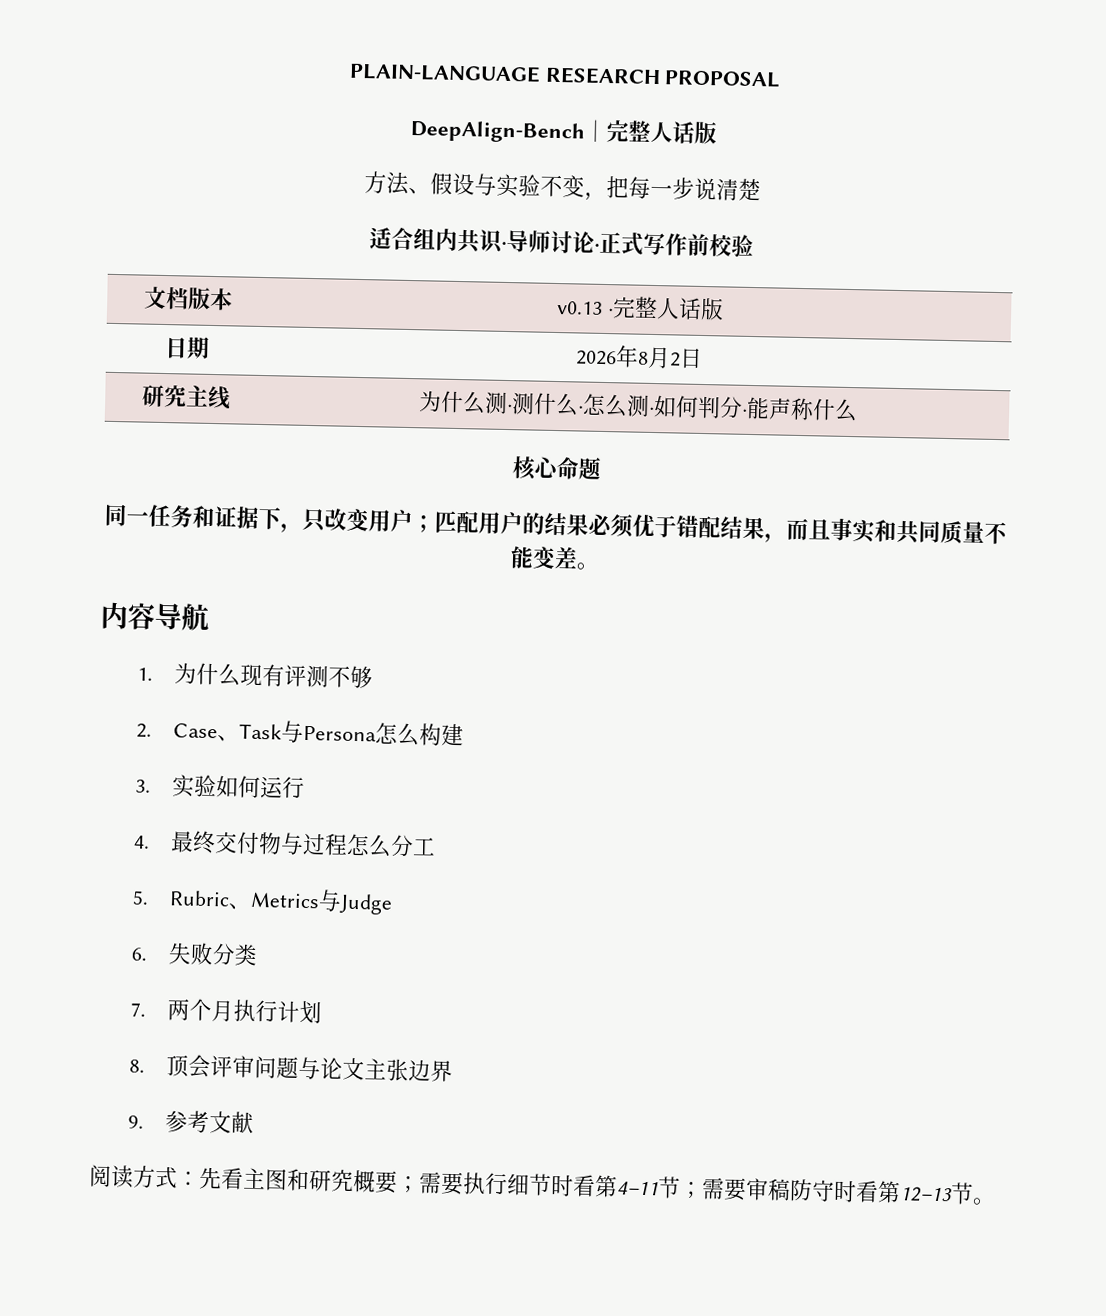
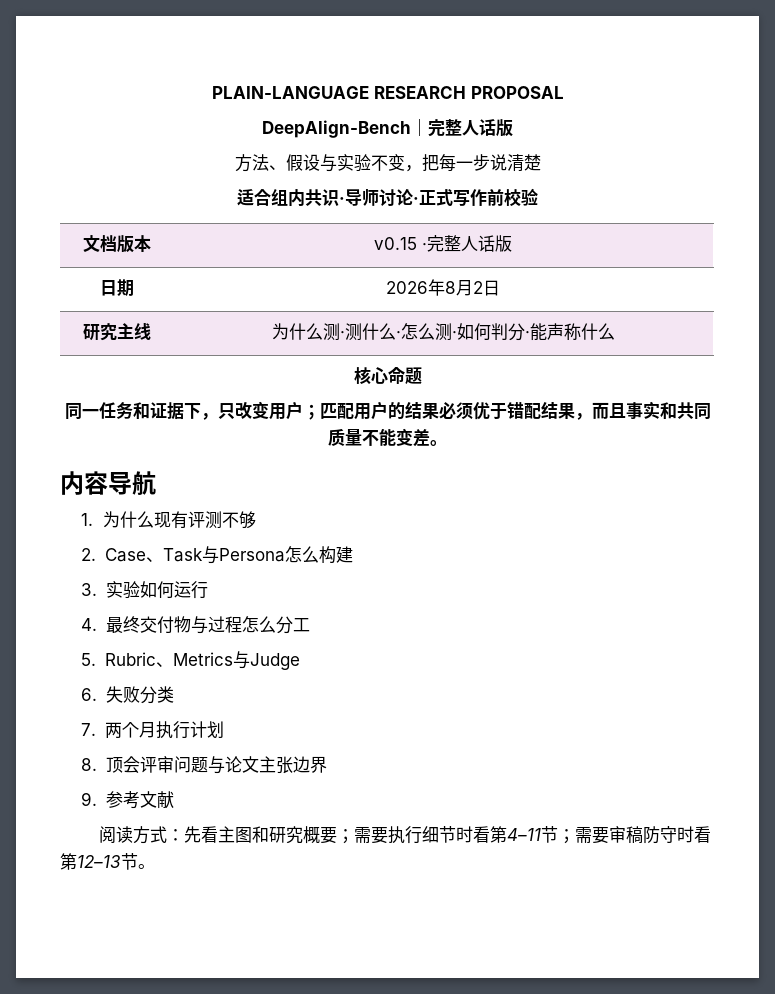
- 文档版本 | v0.13 ·完整人话版
+ 文档版本 | v0.15 ·完整人话版

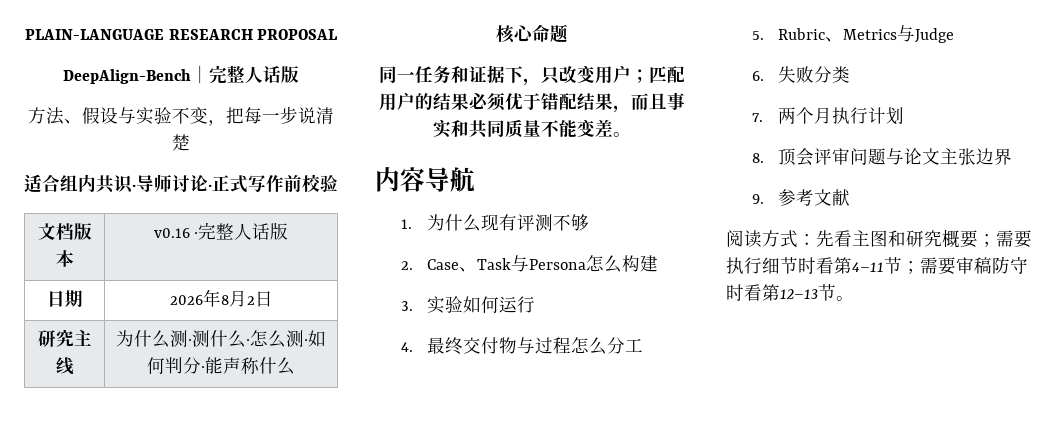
- 文档版本 | v0.15 ·完整人话版
+ 文档版本 | v0.16 ·完整人话版

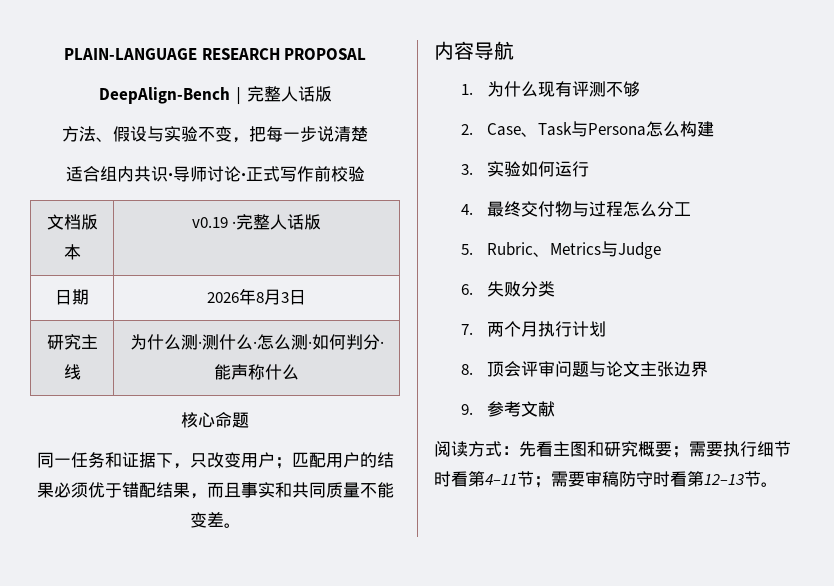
- 文档版本 | v0.16 ·完整人话版
+ 文档版本 | v0.19 ·完整人话版
- 日期 | 2026年8月2日
+ 日期 | 2026年8月3日

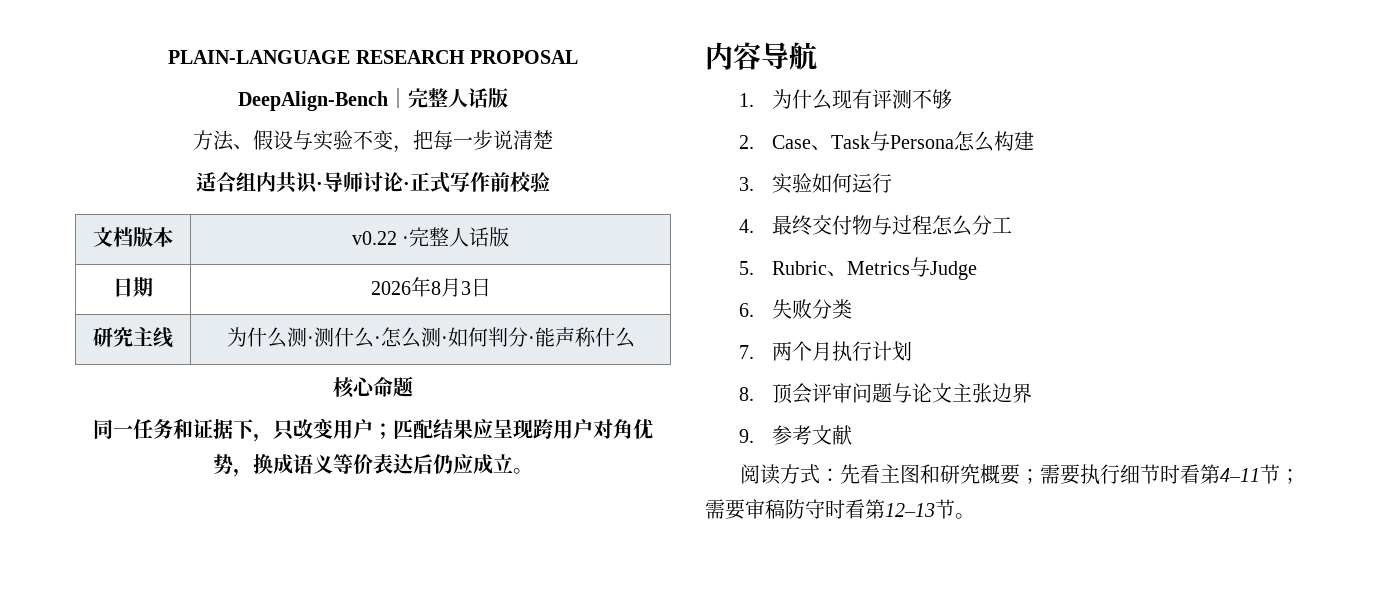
- 文档版本 | v0.19 ·完整人话版
+ 文档版本 | v0.22 ·完整人话版
- 同一任务和证据下，只改变用户；匹配用户的结果必须优于错配结果，而且事实和共同质量不能变差。
+ 同一任务和证据下，只改变用户；匹配结果应呈现跨用户对角优势，换成语义等价表达后仍应成立。

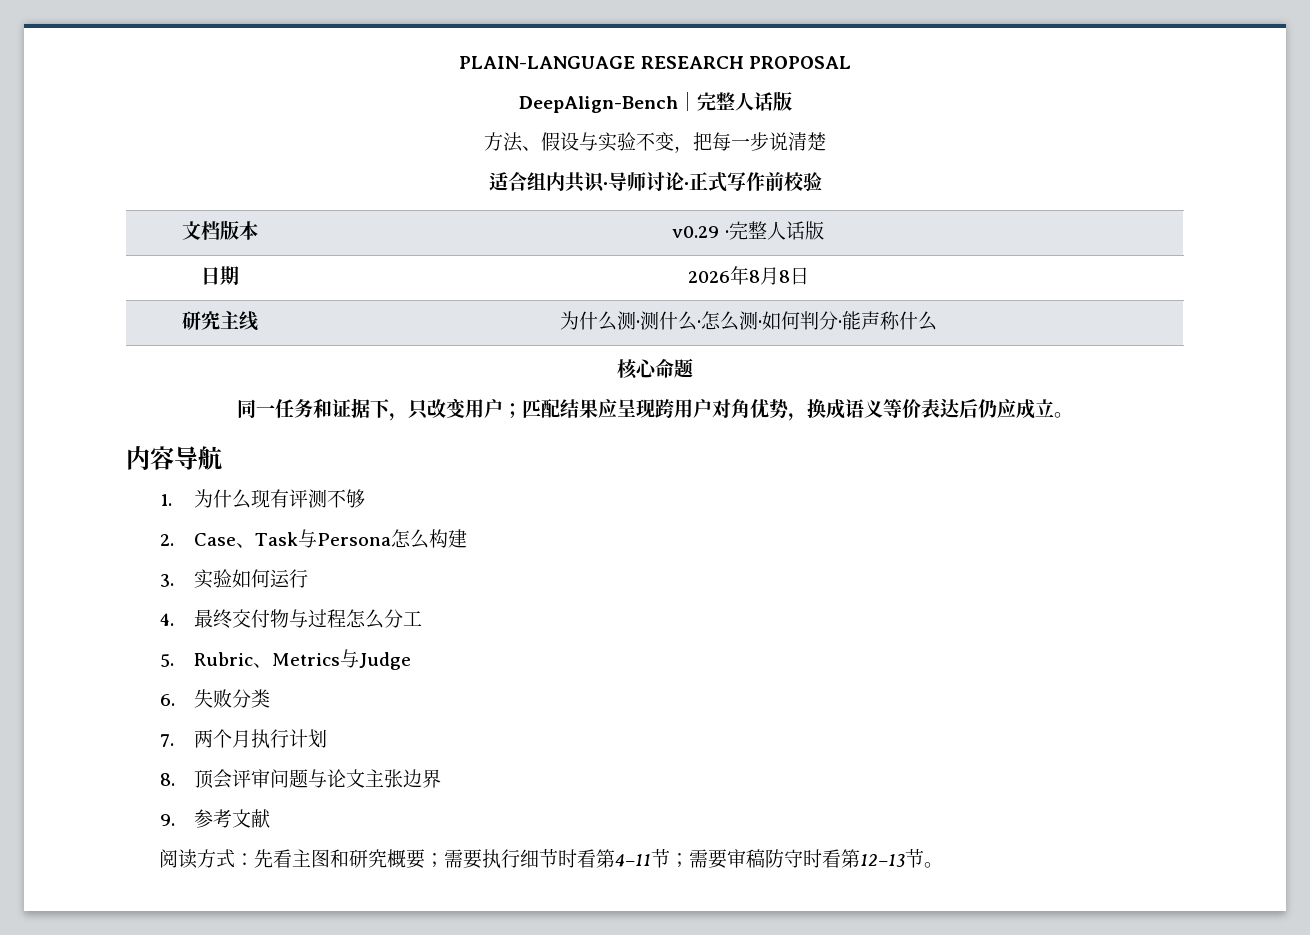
- 文档版本 | v0.22 ·完整人话版
+ 文档版本 | v0.29 ·完整人话版
- 日期 | 2026年8月3日
+ 日期 | 2026年8月8日

